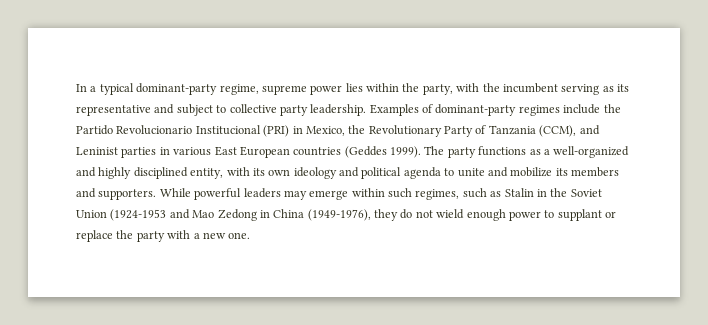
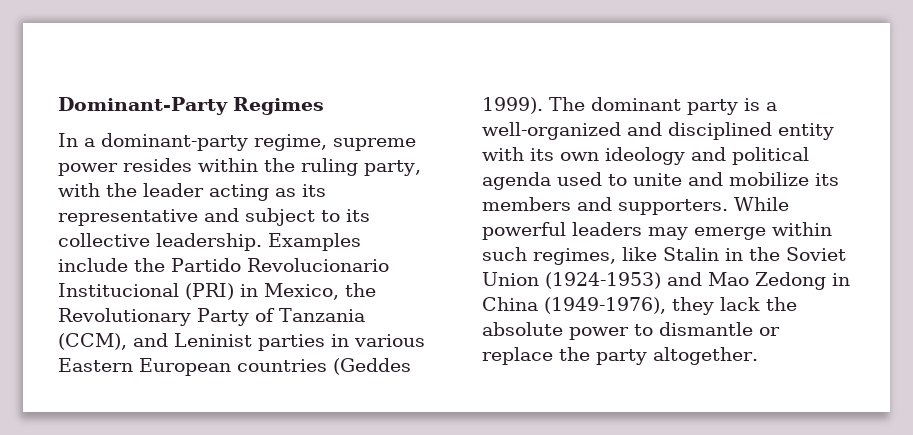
+ Dominant-Party Regimes
- In a typical dominant-party regime, supreme power lies within the party, with the incumbent serving as its representative and subject to collective party leadership. Examples of dominant-party regimes include the Partido Revolucionario Institucional (PRI) in Mexico, the Revolutionary Party of Tanzania (CCM), and Leninist parties in various East European countries (Geddes 1999).
+ In a dominant-party regime, supreme power resides within the ruling party, with the leader acting as its representative and subject to its collective leadership. Examples include the Partido Revolucionario Institucional (PRI) in Mexico, the Revolutionary Party of Tanzania (CCM), and Leninist parties in various Eastern European countries (Geddes 1999).
- The party functions as a well-organized and highly disciplined entity, with its own ideology and political agenda to unite and mobilize its members and supporters.
+ The dominant party is a well-organized and disciplined entity with its own ideology and political agenda used to unite and mobilize its members and supporters.
- While powerful leaders may emerge within such regimes, such as Stalin in the Soviet Union (1924-1953 and Mao Zedong in China (1949-1976), they do not wield enough power to supplant or replace the party with a new one.
+ While powerful leaders may emerge within such regimes, like Stalin in the Soviet Union (1924-1953) and Mao Zedong in China (1949-1976), they lack the absolute power to dismantle or replace the party altogether.

